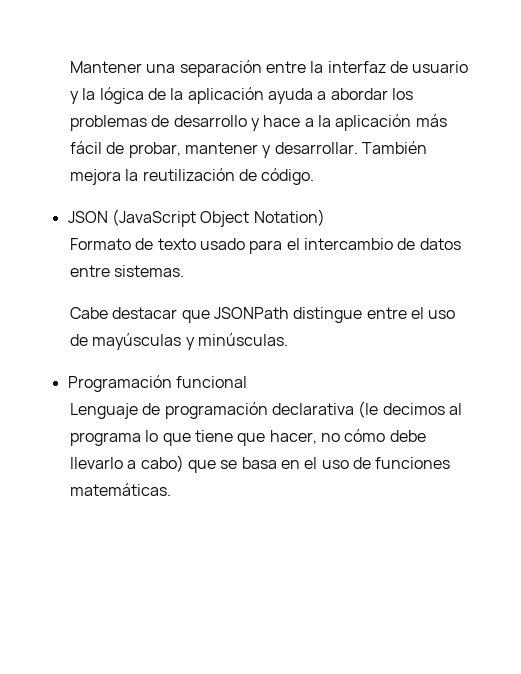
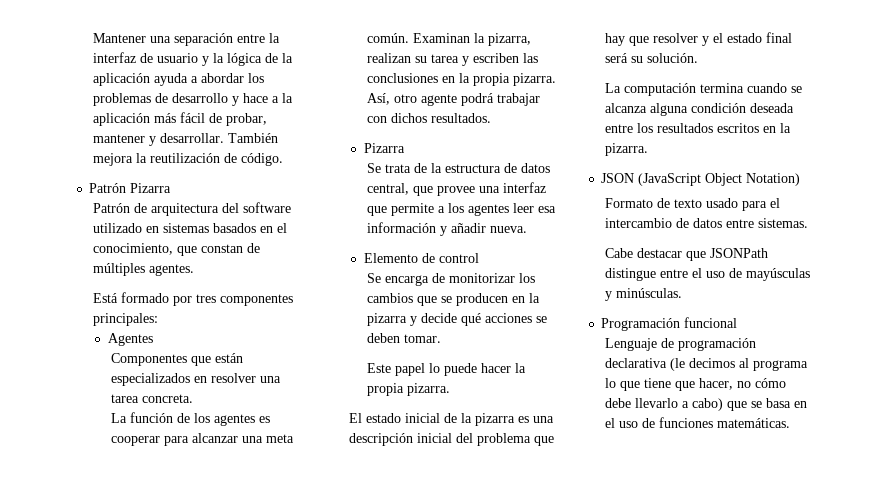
+ Patrón Pizarra
+ Patrón de arquitectura del software utilizado en sistemas basados en el conocimiento, que constan de múltiples agentes.
+ Está formado por tres componentes principales:
+ Agentes
+ Componentes que están especializados en resolver una tarea concreta.
+ La función de los agentes es cooperar para alcanzar una meta común. Examinan la pizarra, realizan su tarea y escriben las conclusiones en la propia pizarra. Así, otro agente podrá trabajar con dichos resultados.
+ Pizarra
+ Se trata de la estructura de datos central, que provee una interfaz que permite a los agentes leer esa información y añadir nueva.
+ Elemento de control
+ Se encarga de monitorizar los cambios que se producen en la pizarra y decide qué acciones se deben tomar.
+ Este papel lo puede hacer la propia pizarra.
+ El estado inicial de la pizarra es una descripción inicial del problema que hay que resolver y el estado final será su solución.
+ La computación termina cuando se alcanza alguna condición deseada entre los resultados escritos en la pizarra.

